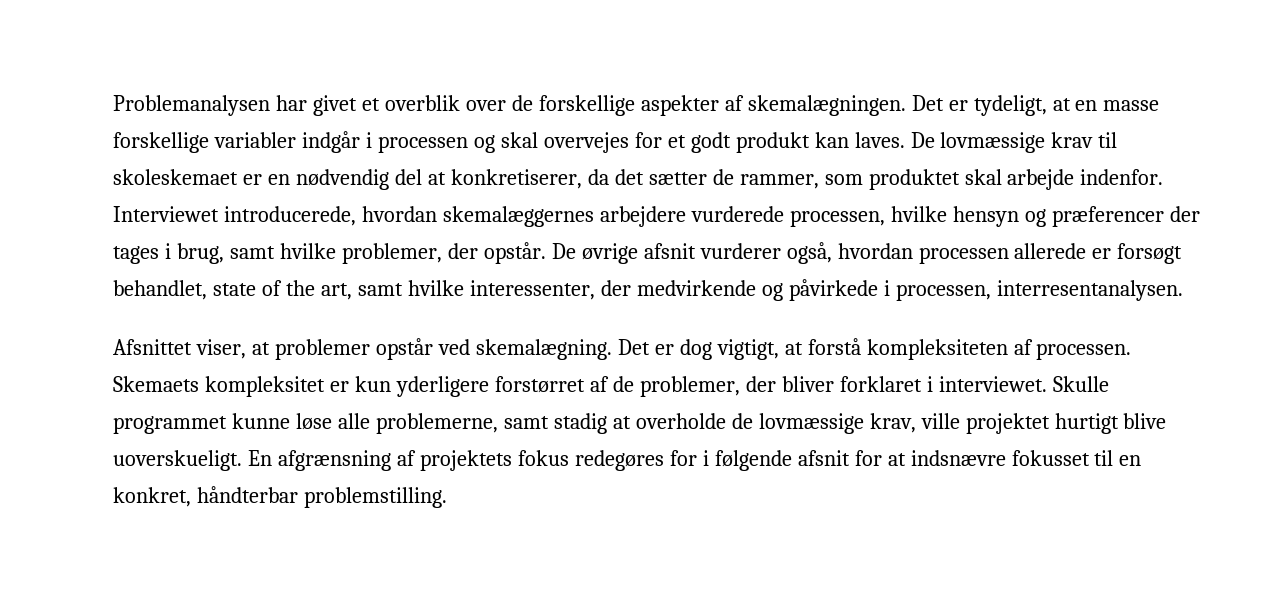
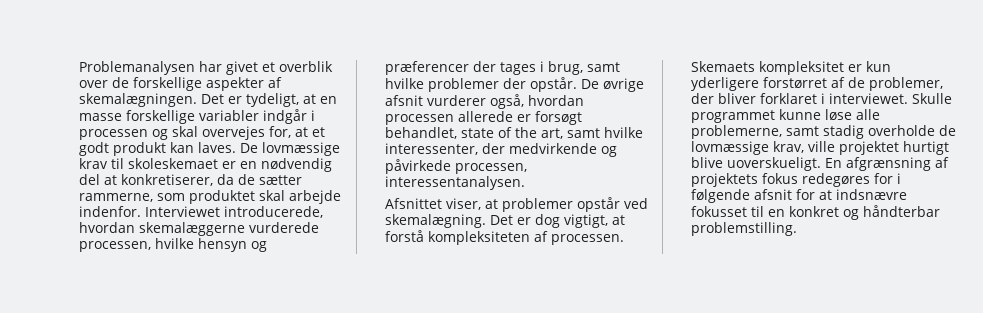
- Det er tydeligt, at en masse forskellige variabler indgår i processen og skal overvejes for et godt produkt kan laves.
+ Det er tydeligt, at en masse forskellige variabler indgår i processen og skal overvejes for, at et godt produkt kan laves.
- De lovmæssige krav til skoleskemaet er en nødvendig del at konkretiserer, da det sætter de rammer, som produktet skal arbejde indenfor.
+ De lovmæssige krav til skoleskemaet er en nødvendig del at konkretiserer, da de sætter rammerne, som produktet skal arbejde indenfor.
- Interviewet introducerede, hvordan skemalæggernes arbejdere vurderede processen, hvilke hensyn og præferencer der tages i brug, samt hvilke problemer, der opstår.
+ Interviewet introducerede, hvordan skemalæggerne vurderede processen, hvilke hensyn og præferencer der tages i brug, samt hvilke problemer der opstår.
- De øvrige afsnit vurderer også, hvordan processen allerede er forsøgt behandlet, state of the art, samt hvilke interessenter, der medvirkende og påvirkede i processen, interresentanalysen.
+ De øvrige afsnit vurderer også, hvordan processen allerede er forsøgt behandlet, state of the art, samt hvilke interessenter, der medvirkende og påvirkede processen, interessentanalysen.
- Skulle programmet kunne løse alle problemerne, samt stadig at overholde de lovmæssige krav, ville projektet hurtigt blive uoverskueligt.
+ Skulle programmet kunne løse alle problemerne, samt stadig overholde de lovmæssige krav, ville projektet hurtigt blive uoverskueligt.
- En afgrænsning af projektets fokus redegøres for i følgende afsnit for at indsnævre fokusset til en konkret, håndterbar problemstilling.
+ En afgrænsning af projektets fokus redegøres for i følgende afsnit for at indsnævre fokusset til en konkret og håndterbar problemstilling.

